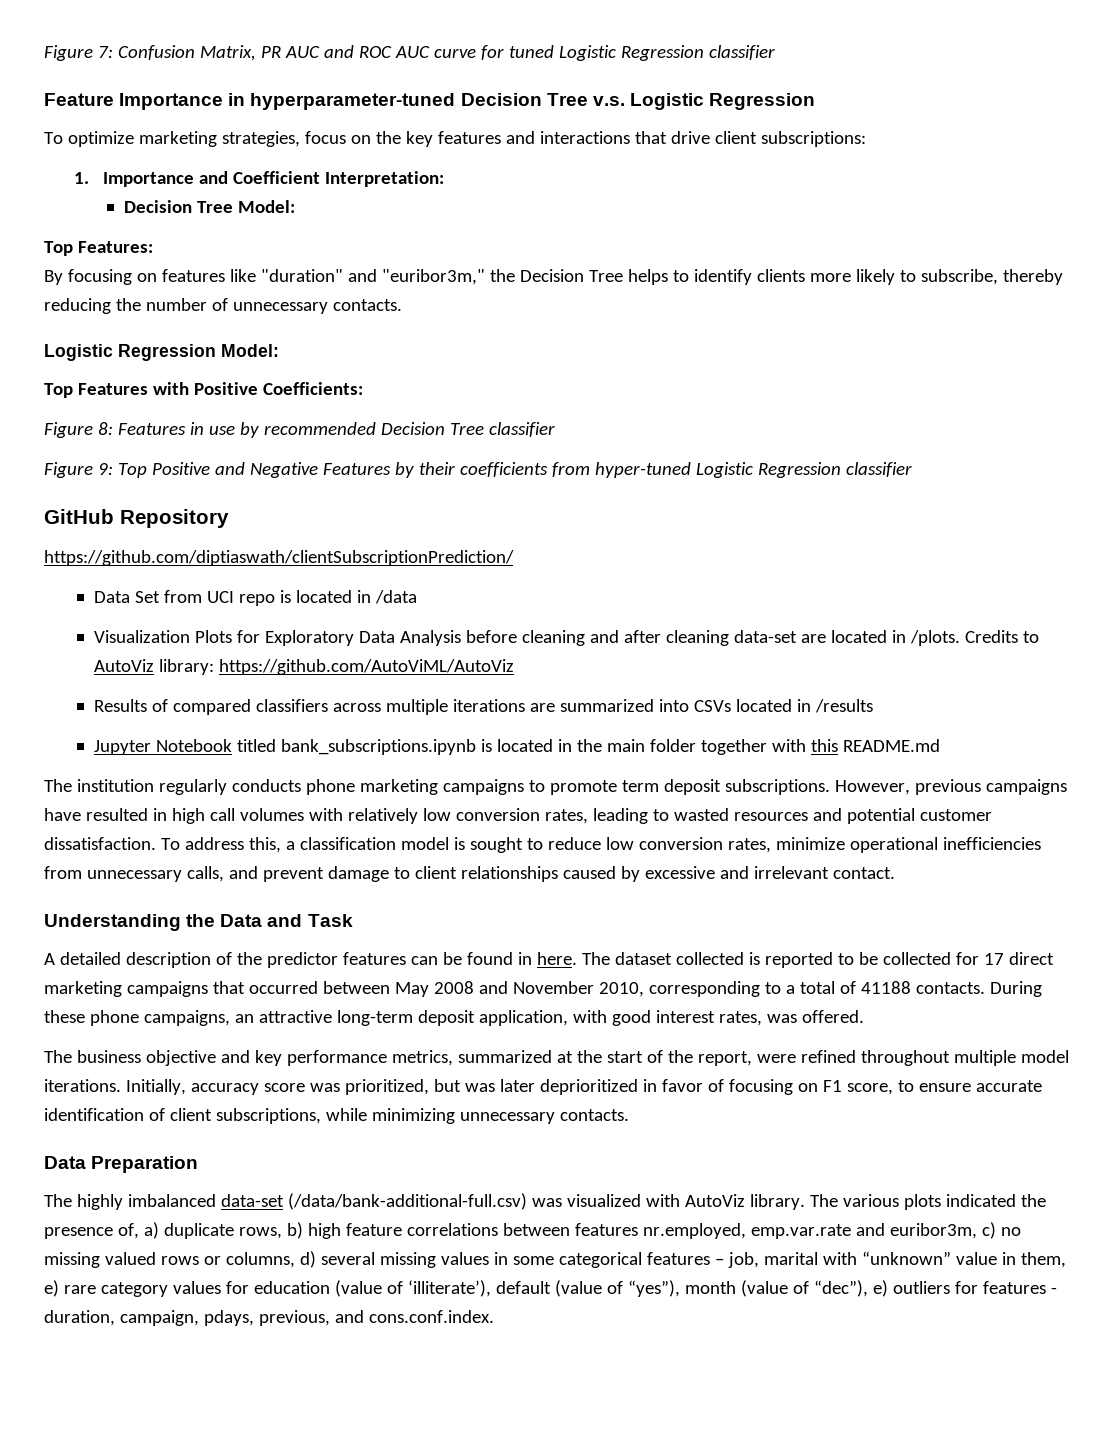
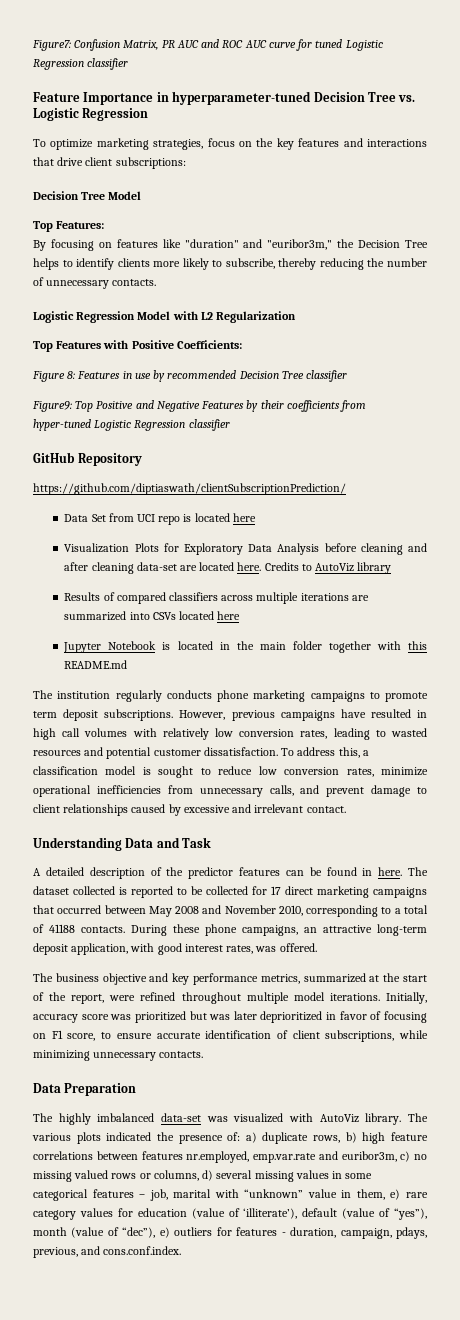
- Figure 7: Confusion Matrix, PR AUC and ROC AUC curve for tuned Logistic Regression classifier
+ Figure7: Confusion Matrix, PR AUC and ROC AUC curve for tuned Logistic Regression classifier
- Feature Importance in hyperparameter-tuned Decision Tree v.s. Logistic Regression
+ Feature Importance in hyperparameter-tuned Decision Tree vs. Logistic Regression
- 1. Importance and Coefficient Interpretation:
- Decision Tree Model:
+ Decision Tree Model
- Logistic Regression Model:
+ Logistic Regression Model with L2 Regularization
- Figure 9: Top Positive and Negative Features by their coefficients from hyper-tuned Logistic Regression classifier
+ Figure9: Top Positive and Negative Features by their coefficients from hyper-tuned Logistic Regression classifier
- Data Set from UCI repo is located in /data
+ Data Set from UCI repo is located here
- Visualization Plots for Exploratory Data Analysis before cleaning and after cleaning data-set are located in /plots.
+ Visualization Plots for Exploratory Data Analysis before cleaning and after cleaning data-set are located here.
- Credits to AutoViz library: https://github.com/AutoViML/AutoViz
+ Credits to AutoViz library
- Results of compared classifiers across multiple iterations are summarized into CSVs located in /results
+ Results of compared classifiers across multiple iterations are summarized into CSVs located here
- Jupyter Notebook titled bank_subscriptions.ipynb is located in the main folder together with this README.md
+ Jupyter Notebook is located in the main folder together with this README.md
- Understanding the Data and Task
+ Understanding Data and Task
- Initially, accuracy score was prioritized, but was later deprioritized in favor of focusing on F1 score, to ensure accurate identification of client subscriptions, while minimizing unnecessary contacts.
+ Initially, accuracy score was prioritized but was later deprioritized in favor of focusing on F1 score, to ensure accurate identification of client subscriptions, while minimizing unnecessary contacts.
- The highly imbalanced data-set (/data/bank-additional-full.csv) was visualized with AutoViz library.
+ The highly imbalanced data-set was visualized with AutoViz library.
- The various plots indicated the presence of, a) duplicate rows, b) high feature correlations between features nr.employed, emp.var.rate and euribor3m, c) no missing valued rows or columns, d) several missing values in some categorical features – job, marital with “unknown” value in them, e) rare category values for education (value of ‘illiterate’), default (value of “yes”), month (value of “dec”), e) outliers for features - duration, campaign, pdays, previous, and cons.conf.index.
+ The various plots indicated the presence of: a) duplicate rows, b) high feature correlations between features nr.employed, emp.var.rate and euribor3m, c) no missing valued rows or columns, d) several missing values in some categorical features – job, marital with “unknown” value in them, e) rare category values for education (value of ‘illiterate’), default (value of “yes”), month (value of “dec”), e) outliers for features - duration, campaign, pdays, previous, and cons.conf.index.

